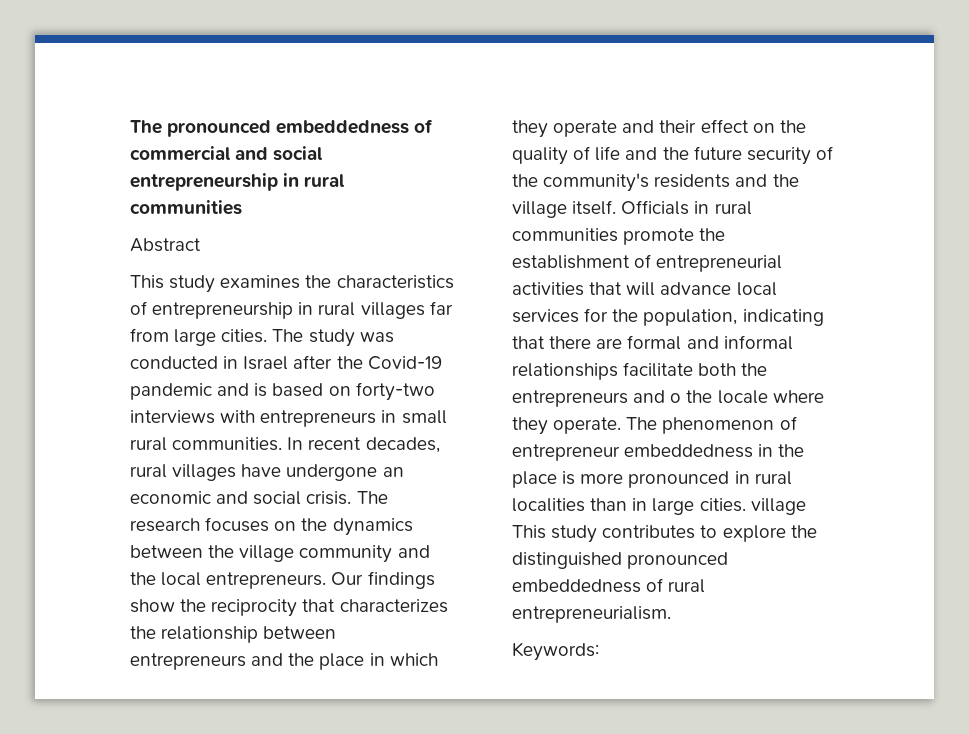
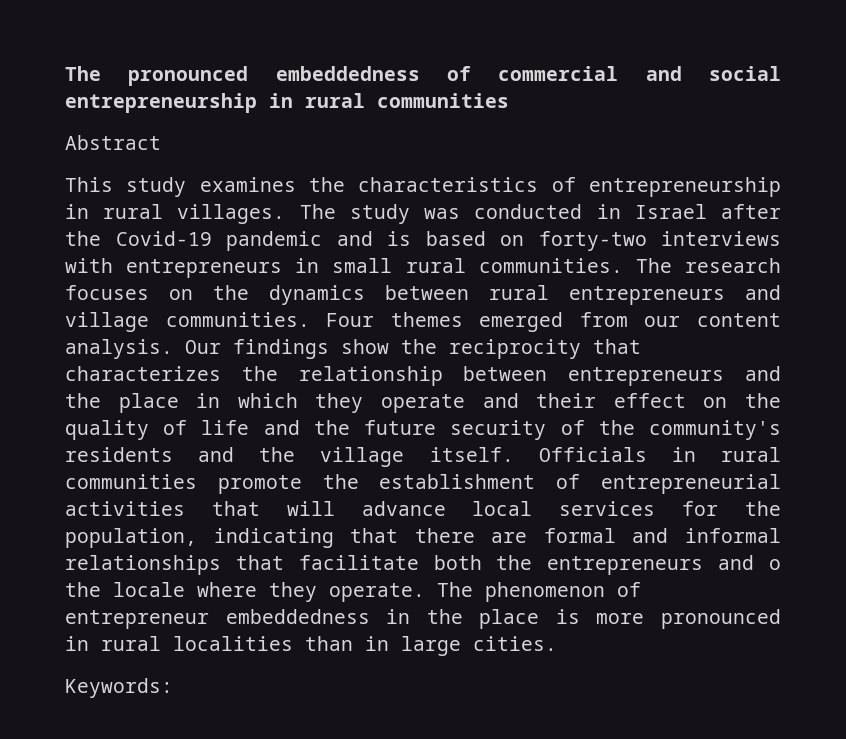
- This study examines the characteristics of entrepreneurship in rural villages far from large cities.
+ This study examines the characteristics of entrepreneurship in rural villages.
- In recent decades, rural villages have undergone an economic and social crisis.
- The research focuses on the dynamics between the village community and the local entrepreneurs.
+ The research focuses on the dynamics between rural entrepreneurs and village communities. Four themes emerged from our content analysis.
- Officials in rural communities promote the establishment of entrepreneurial activities that will advance local services for the population, indicating that there are formal and informal relationships facilitate both the entrepreneurs and o the locale where they operate.
+ Officials in rural communities promote the establishment of entrepreneurial activities that will advance local services for the population, indicating that there are formal and informal relationships that facilitate both the entrepreneurs and o the locale where they operate.
- The phenomenon of entrepreneur embeddedness in the place is more pronounced in rural localities than in large cities. village This study contributes to explore the distinguished pronounced embeddedness of rural entrepreneurialism.
+ The phenomenon of entrepreneur embeddedness in the place is more pronounced in rural localities than in large cities.

